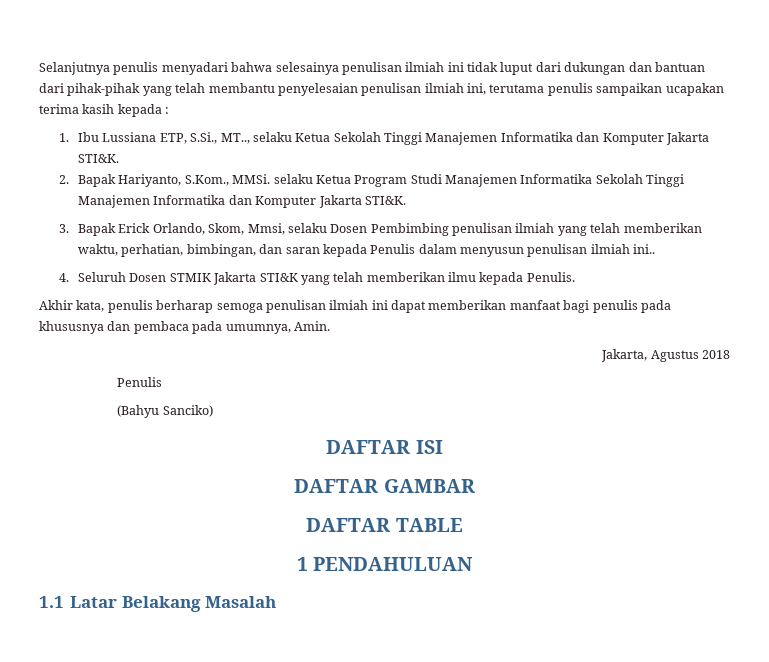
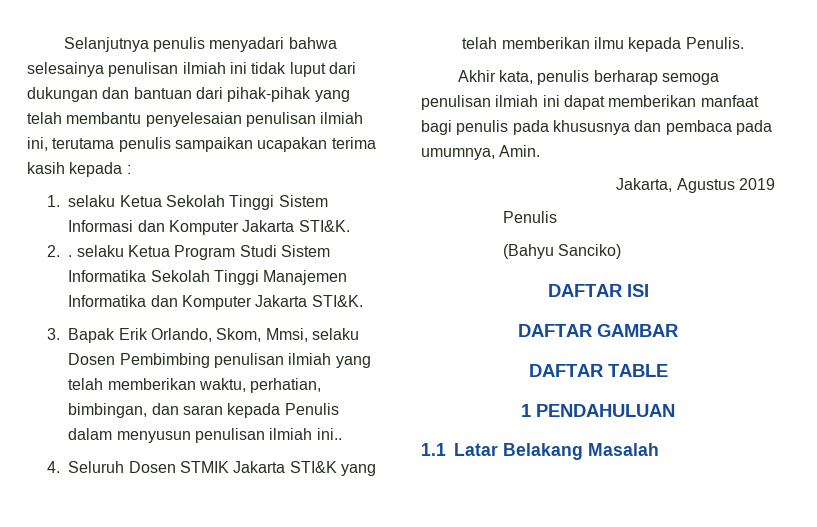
- 1. Ibu Lussiana ETP, S.Si., MT.., selaku Ketua Sekolah Tinggi Manajemen Informatika dan Komputer Jakarta STI&K.
+ 1. selaku Ketua Sekolah Tinggi Sistem Informasi dan Komputer Jakarta STI&K.
- 2. Bapak Hariyanto, S.Kom., MMSi. selaku Ketua Program Studi Manajemen Informatika Sekolah Tinggi Manajemen Informatika dan Komputer Jakarta STI&K.
+ 2. . selaku Ketua Program Studi Sistem Informatika Sekolah Tinggi Manajemen Informatika dan Komputer Jakarta STI&K.
- 3. Bapak Erick Orlando, Skom, Mmsi, selaku Dosen Pembimbing penulisan ilmiah yang telah memberikan waktu, perhatian, bimbingan, dan saran kepada Penulis dalam menyusun penulisan ilmiah ini..
+ 3. Bapak Erik Orlando, Skom, Mmsi, selaku Dosen Pembimbing penulisan ilmiah yang telah memberikan waktu, perhatian, bimbingan, dan saran kepada Penulis dalam menyusun penulisan ilmiah ini..
- Jakarta, Agustus 2018
+ Jakarta, Agustus 2019

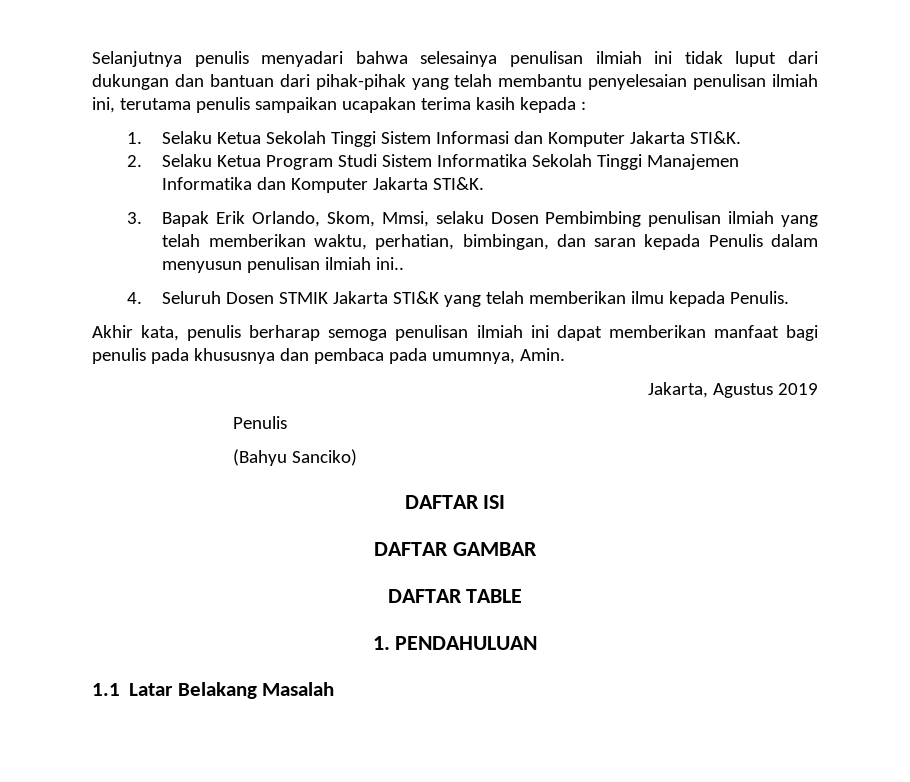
- 1. selaku Ketua Sekolah Tinggi Sistem Informasi dan Komputer Jakarta STI&K.
+ 1. Selaku Ketua Sekolah Tinggi Sistem Informasi dan Komputer Jakarta STI&K.
- 2. . selaku Ketua Program Studi Sistem Informatika Sekolah Tinggi Manajemen Informatika dan Komputer Jakarta STI&K.
+ 2. Selaku Ketua Program Studi Sistem Informatika Sekolah Tinggi Manajemen Informatika dan Komputer Jakarta STI&K.
- 1 PENDAHULUAN
+ 1. PENDAHULUAN

